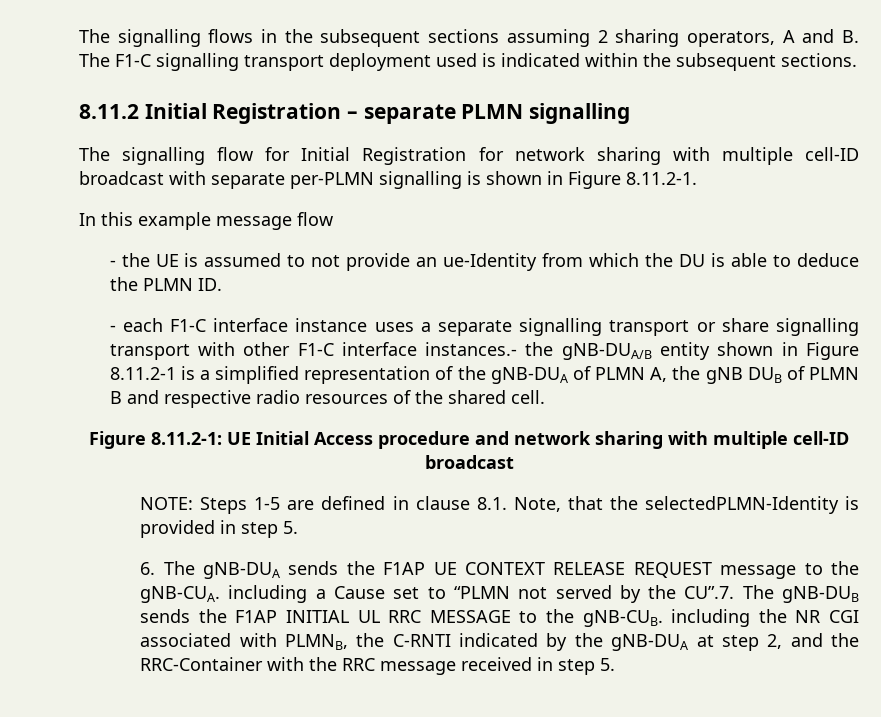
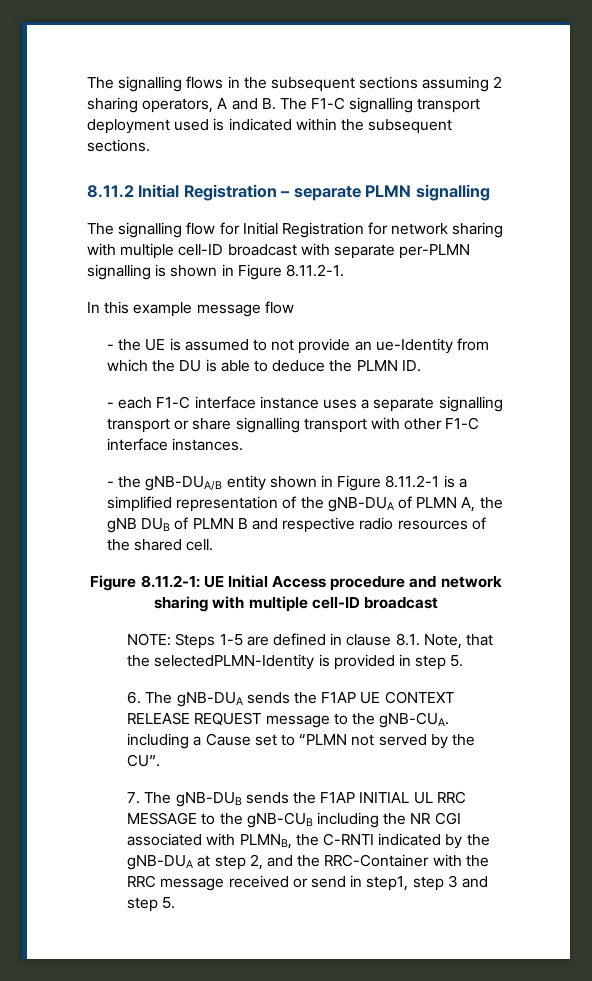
- - each F1-C interface instance uses a separate signalling transport or share signalling transport with other F1-C interface instances.- the gNB-DUA/B entity shown in Figure 8.11.2-1 is a simplified representation of the gNB-DUA of PLMN A, the gNB DUB of PLMN B and respective radio resources of the shared cell.
+ - each F1-C interface instance uses a separate signalling transport or share signalling transport with other F1-C interface instances.
+ - the gNB-DUA/B entity shown in Figure 8.11.2-1 is a simplified representation of the gNB-DUA of PLMN A, the gNB DUB of PLMN B and respective radio resources of the shared cell.
- 6. The gNB-DUA sends the F1AP UE CONTEXT RELEASE REQUEST message to the gNB-CUA. including a Cause set to “PLMN not served by the CU”.7. The gNB-DUB sends the F1AP INITIAL UL RRC MESSAGE to the gNB-CUB. including the NR CGI associated with PLMNB, the C-RNTI indicated by the gNB-DUA at step 2, and the RRC-Container with the RRC message received in step 5.
+ 6. The gNB-DUA sends the F1AP UE CONTEXT RELEASE REQUEST message to the gNB-CUA. including a Cause set to “PLMN not served by the CU”.
+ 7. The gNB-DUB sends the F1AP INITIAL UL RRC MESSAGE to the gNB-CUB including the NR CGI associated with PLMNB, the C-RNTI indicated by the gNB-DUA at step 2, and the RRC-Container with the RRC message received or send in step1, step 3 and step 5.

